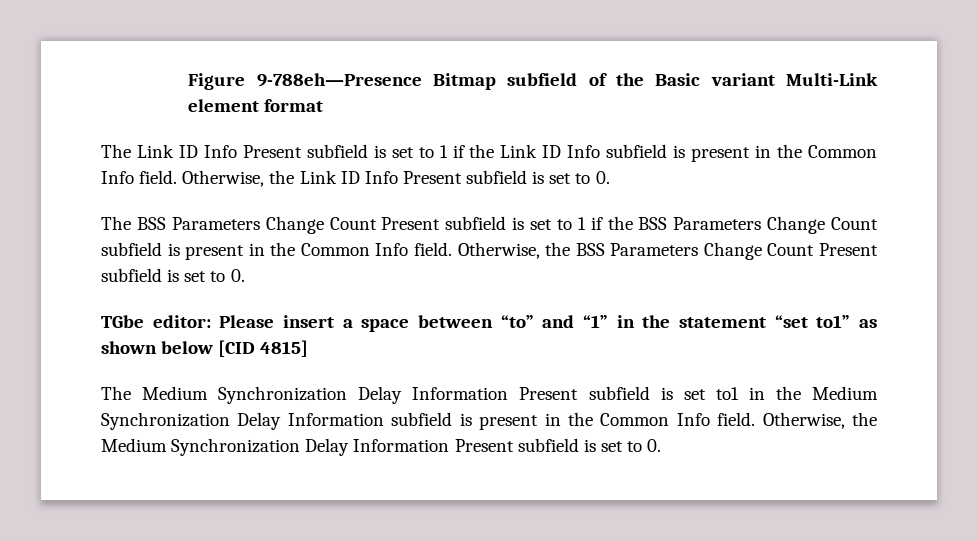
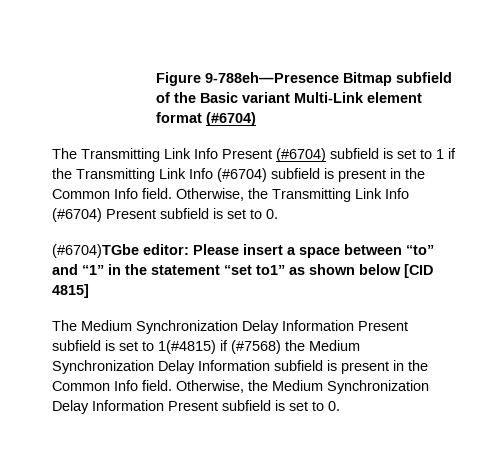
- Figure 9-788eh—Presence Bitmap subfield of the Basic variant Multi-Link element format
- The Link ID Info Present subfield is set to 1 if the Link ID Info subfield is present in the Common Info field.
+ Figure 9-788eh—Presence Bitmap subfield of the Basic variant Multi-Link element format (#6704)
+ The Transmitting Link Info Present (#6704) subfield is set to 1 if the Transmitting Link Info (#6704) subfield is present in the Common Info field.
- Otherwise, the Link ID Info Present subfield is set to 0.
- The BSS Parameters Change Count Present subfield is set to 1 if the BSS Parameters Change Count subfield is present in the Common Info field. Otherwise, the BSS Parameters Change Count Present subfield is set to 0.
- TGbe editor: Please insert a space between “to” and “1” in the statement “set to1” as shown below [CID 4815]
+ Otherwise, the Transmitting Link Info (#6704) Present subfield is set to 0.
+ (#6704)TGbe editor: Please insert a space between “to” and “1” in the statement “set to1” as shown below [CID 4815]
- The Medium Synchronization Delay Information Present subfield is set to1 in the Medium Synchronization Delay Information subfield is present in the Common Info field.
+ The Medium Synchronization Delay Information Present subfield is set to 1(#4815) if (#7568) the Medium Synchronization Delay Information subfield is present in the Common Info field.

